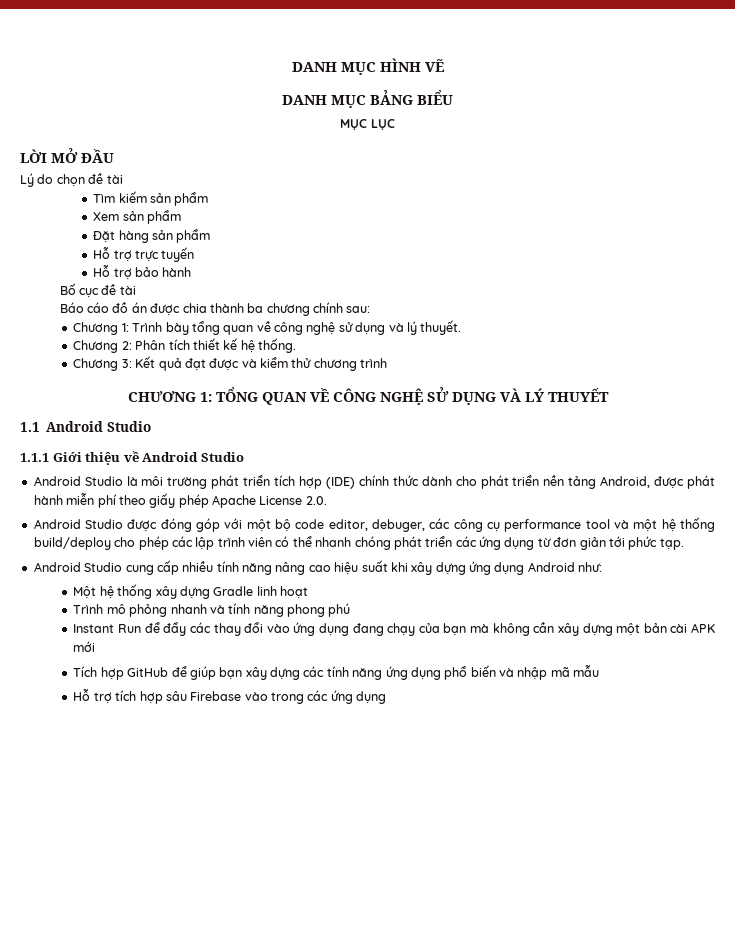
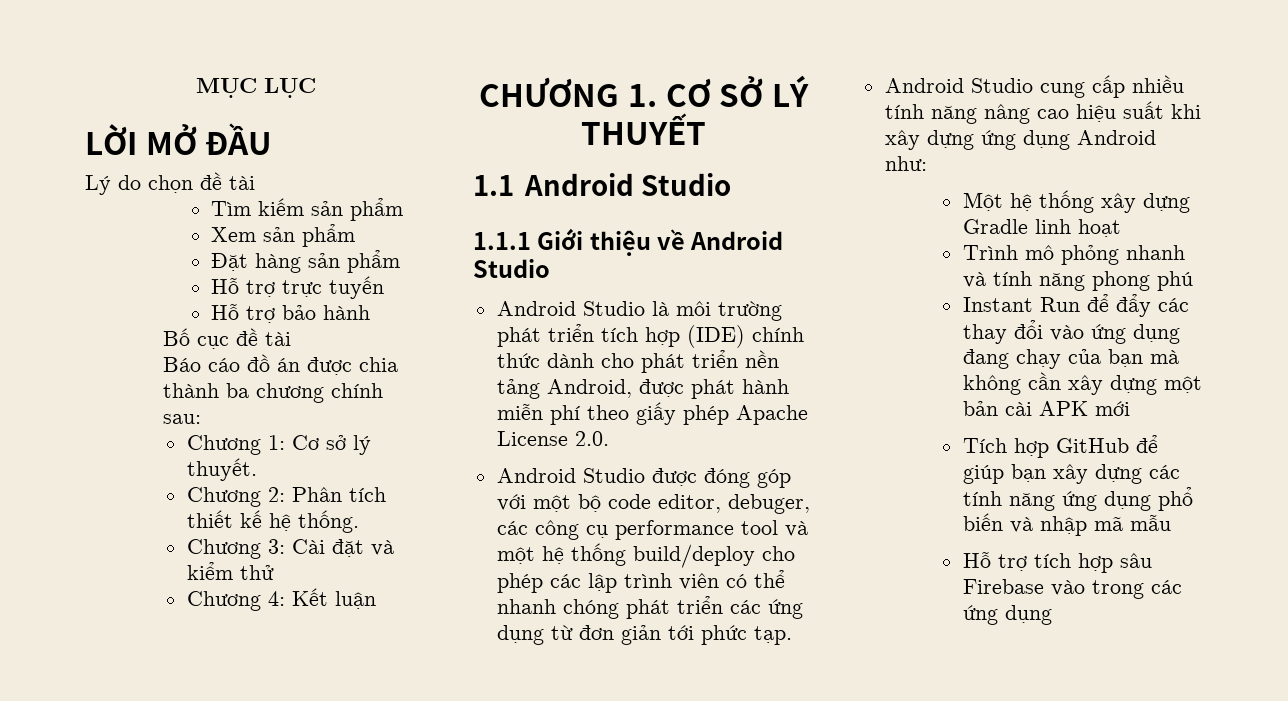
- DANH MỤC HÌNH VẼ
- DANH MỤC BẢNG BIỂU
- Chương 1: Trình bày tổng quan về công nghệ sử dụng và lý thuyết.
+ Chương 1: Cơ sở lý thuyết.
- Chương 3: Kết quả đạt được và kiểm thử chương trình
- CHƯƠNG 1: TỔNG QUAN VỀ CÔNG NGHỆ SỬ DỤNG VÀ LÝ THUYẾT
+ Chương 3: Cài đặt và kiểm thử
+ Chương 4: Kết luận
+ CHƯƠNG 1. CƠ SỞ LÝ THUYẾT

